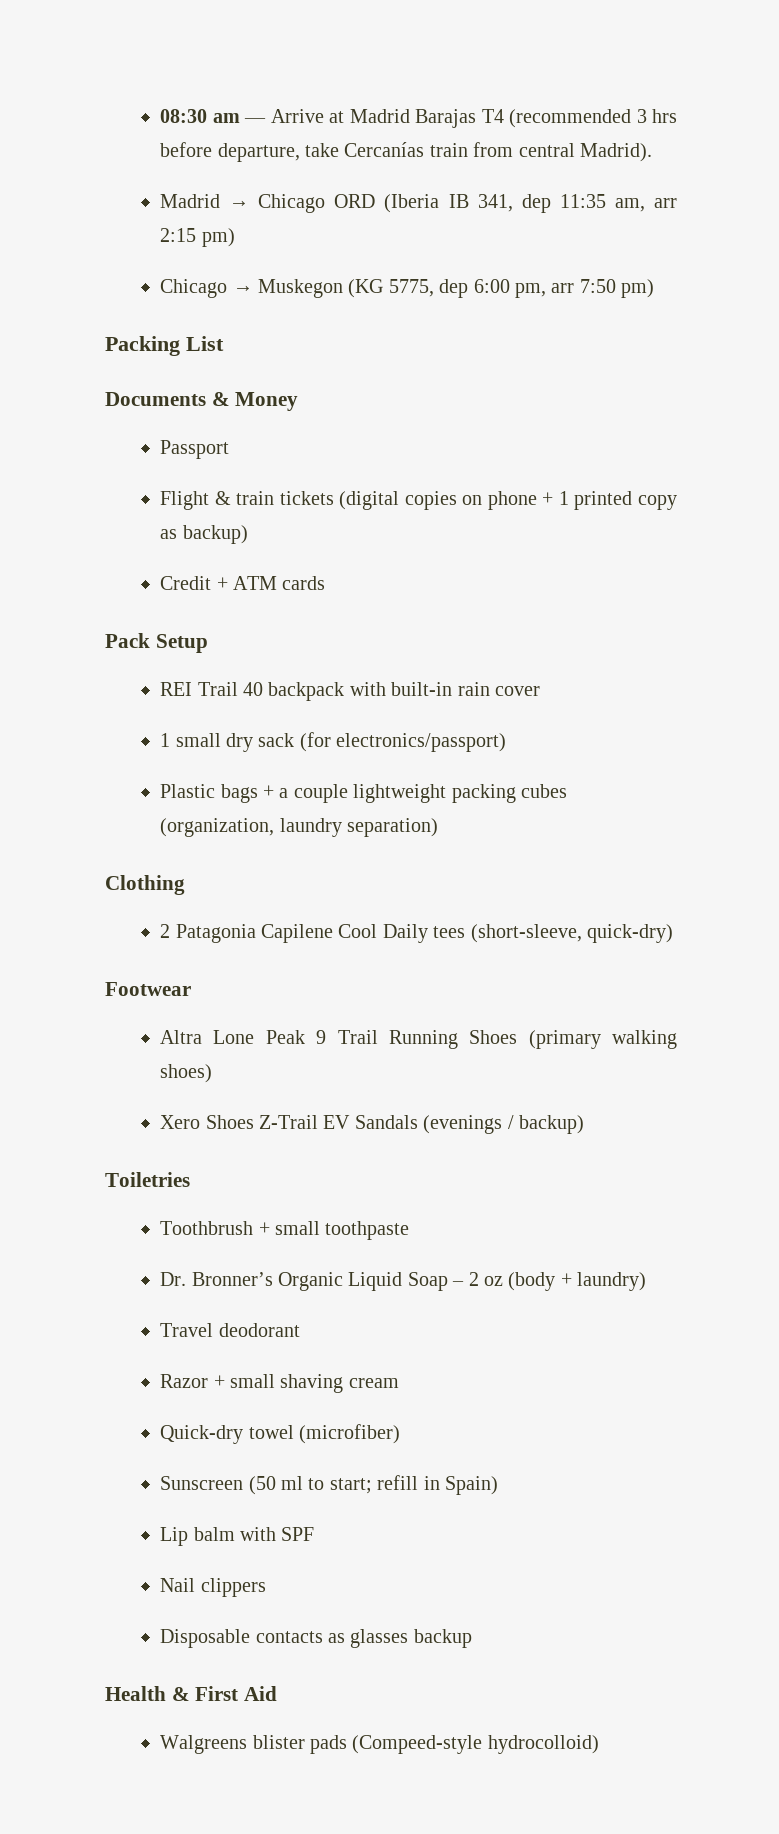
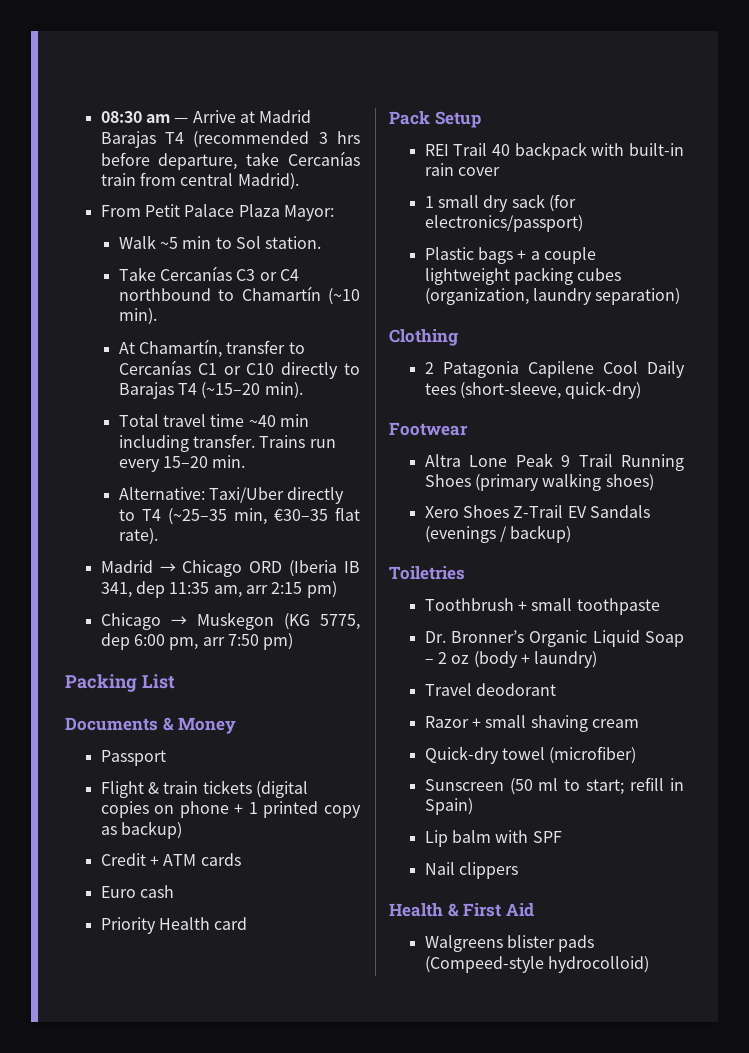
+ From Petit Palace Plaza Mayor:
+ Walk ~5 min to Sol station.
+ Take Cercanías C3 or C4 northbound to Chamartín (~10 min).
+ At Chamartín, transfer to Cercanías C1 or C10 directly to Barajas T4 (~15–20 min).
+ Total travel time ~40 min including transfer. Trains run every 15–20 min.
+ Alternative: Taxi/Uber directly to T4 (~25–35 min, €30–35 flat rate).
+ Euro cash
+ Priority Health card
- Disposable contacts as glasses backup

